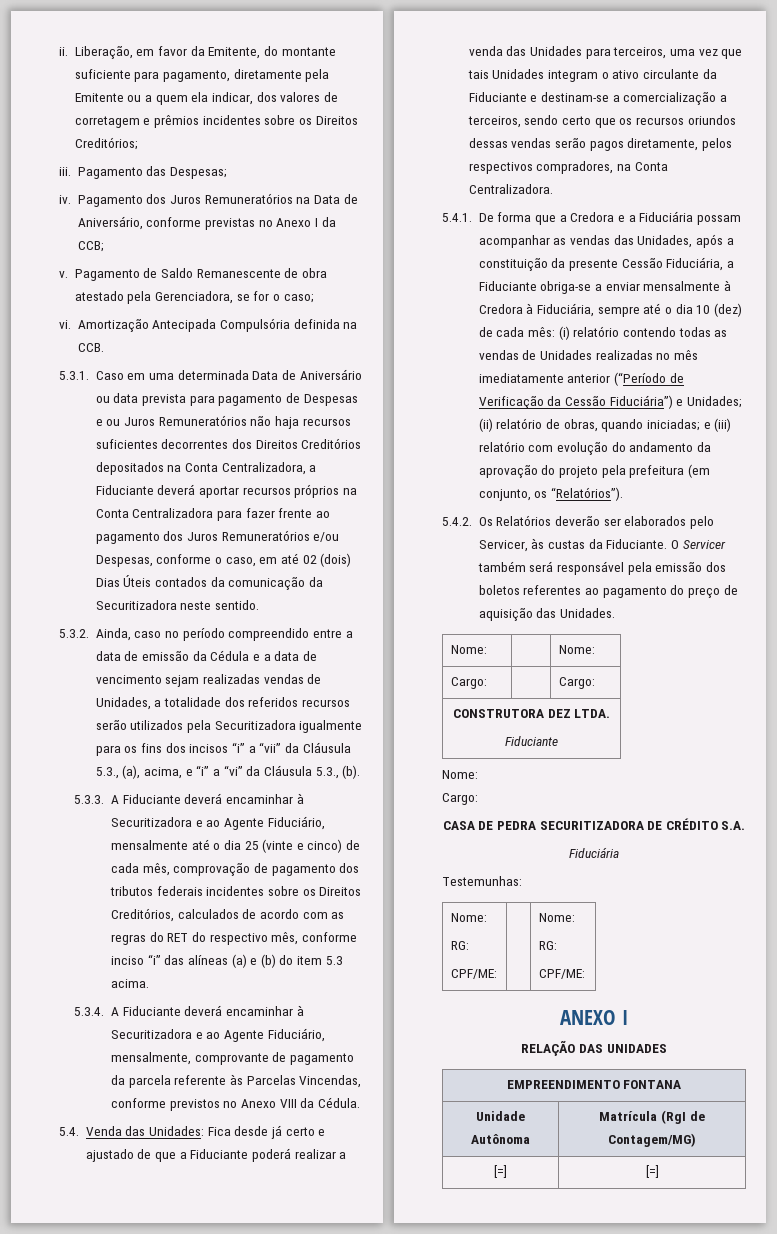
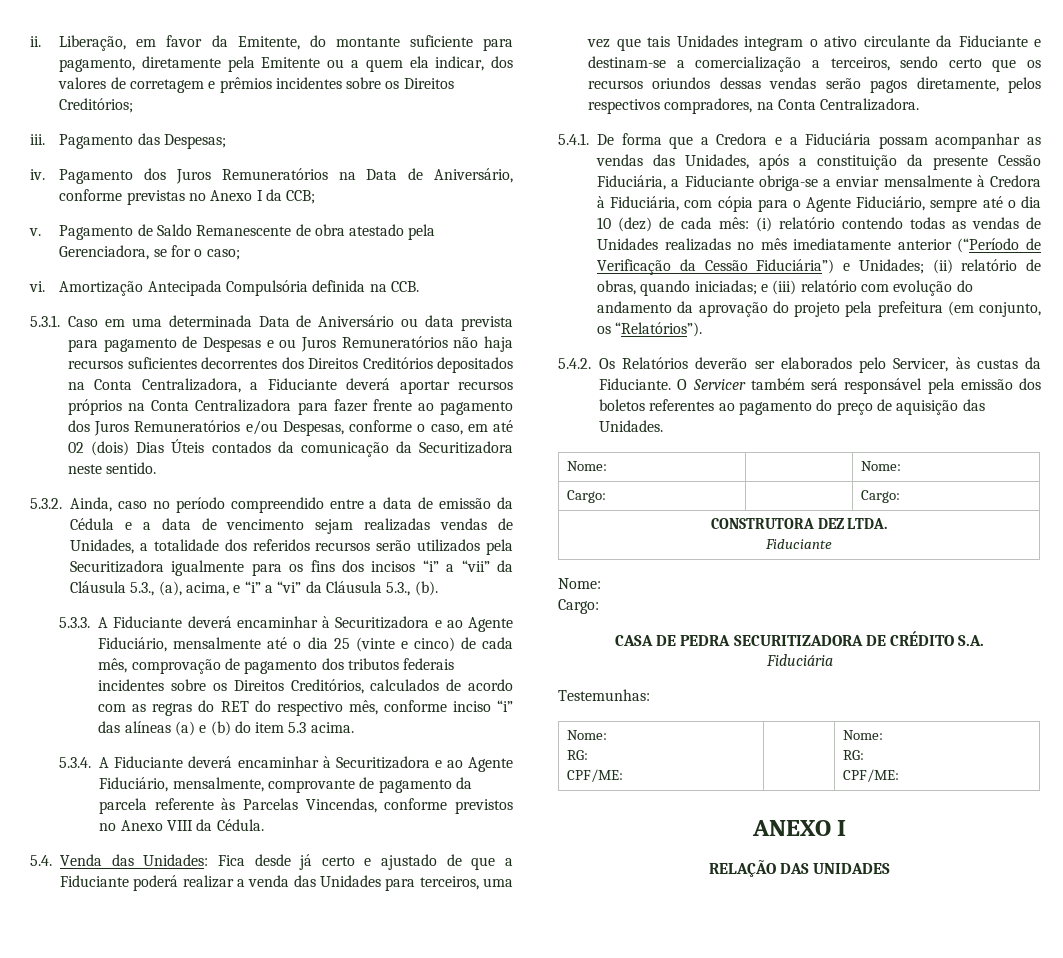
- 5.4.1. De forma que a Credora e a Fiduciária possam acompanhar as vendas das Unidades, após a constituição da presente Cessão Fiduciária, a Fiduciante obriga-se a enviar mensalmente à Credora à Fiduciária, sempre até o dia 10 (dez) de cada mês:
+ 5.4.1. De forma que a Credora e a Fiduciária possam acompanhar as vendas das Unidades, após a constituição da presente Cessão Fiduciária, a Fiduciante obriga-se a enviar mensalmente à Credora à Fiduciária, com cópia para o Agente Fiduciário, sempre até o dia 10 (dez) de cada mês:
- EMPREENDIMENTO FONTANA
- Unidade Autônoma | Matrícula (RgI de Contagem/MG)
- [=] | [=]

